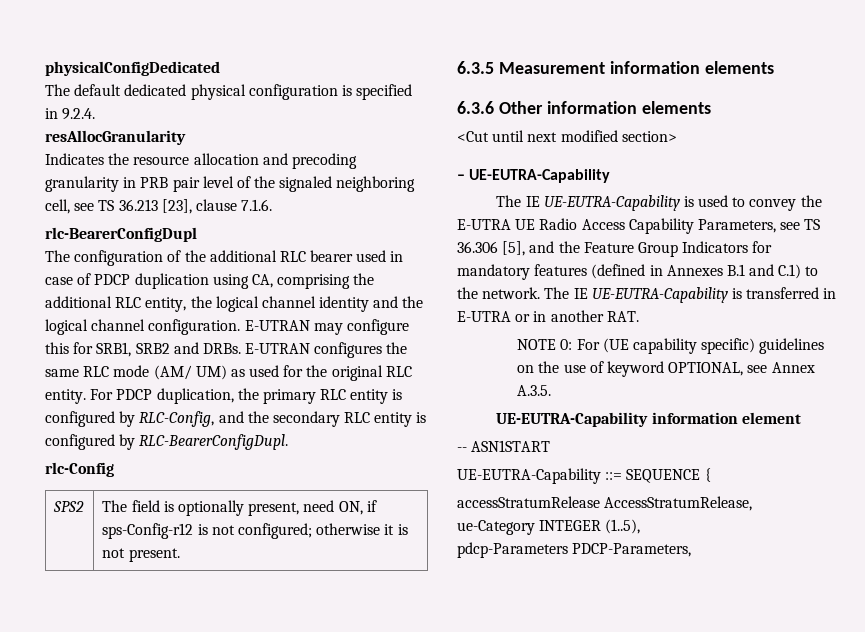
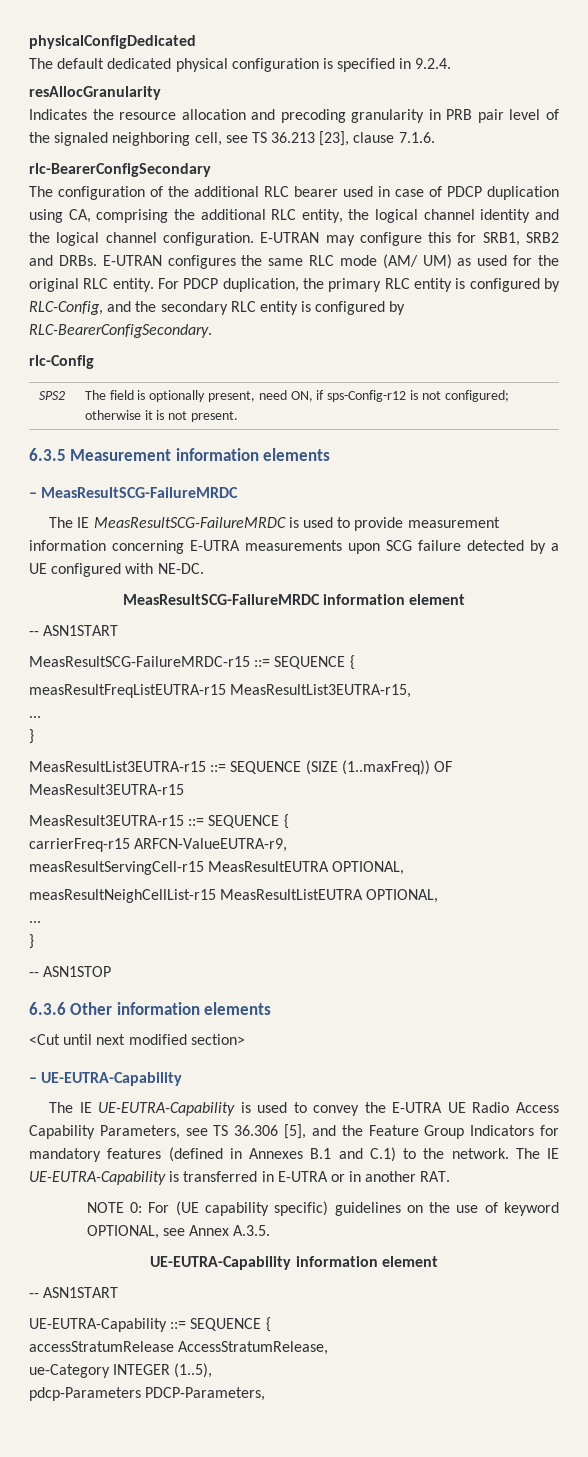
- rlc-BearerConfigDupl
+ rlc-BearerConfigSecondary
- For PDCP duplication, the primary RLC entity is configured by RLC-Config, and the secondary RLC entity is configured by RLC-BearerConfigDupl.
+ For PDCP duplication, the primary RLC entity is configured by RLC-Config, and the secondary RLC entity is configured by RLC-BearerConfigSecondary.
+ – MeasResultSCG-FailureMRDC
+ The IE MeasResultSCG-FailureMRDC is used to provide measurement information concerning E-UTRA measurements upon SCG failure detected by a UE configured with NE-DC.
+ MeasResultSCG-FailureMRDC information element
+ -- ASN1START
+ MeasResultSCG-FailureMRDC-r15 ::= SEQUENCE {
+ measResultFreqListEUTRA-r15 MeasResultList3EUTRA-r15,
+ ...
+ }
+ MeasResultList3EUTRA-r15 ::= SEQUENCE (SIZE (1..maxFreq)) OF MeasResult3EUTRA-r15
+ MeasResult3EUTRA-r15 ::= SEQUENCE {
+ carrierFreq-r15 ARFCN-ValueEUTRA-r9,
+ measResultServingCell-r15 MeasResultEUTRA OPTIONAL,
+ measResultNeighCellList-r15 MeasResultListEUTRA OPTIONAL,
+ ...
+ }
+ -- ASN1STOP

